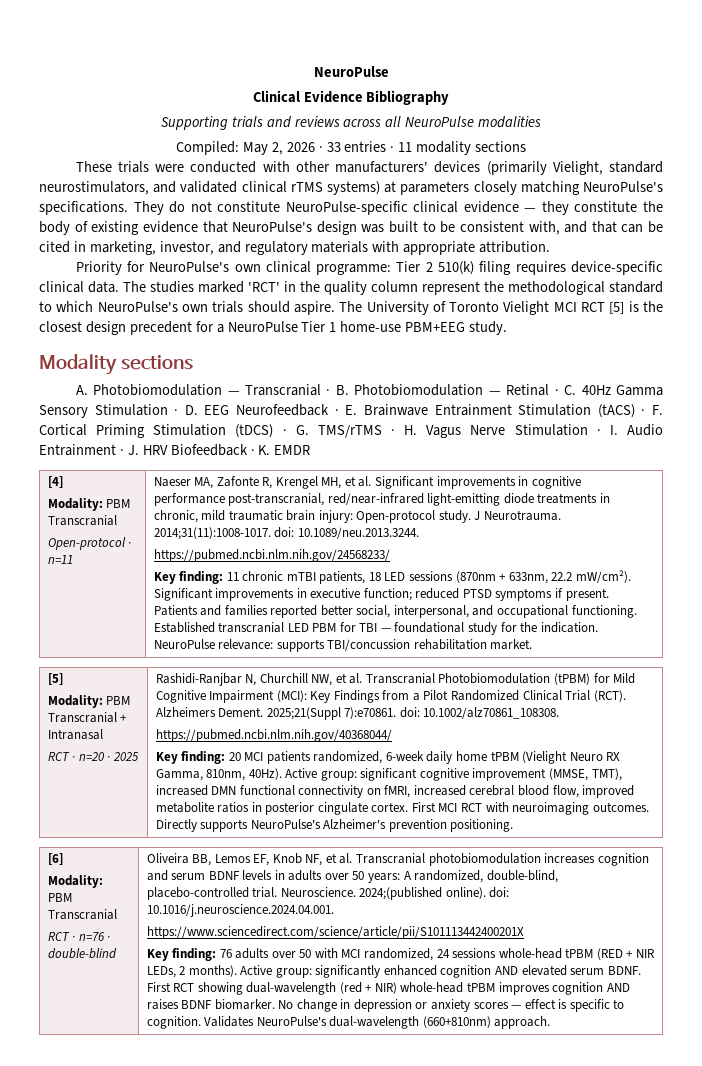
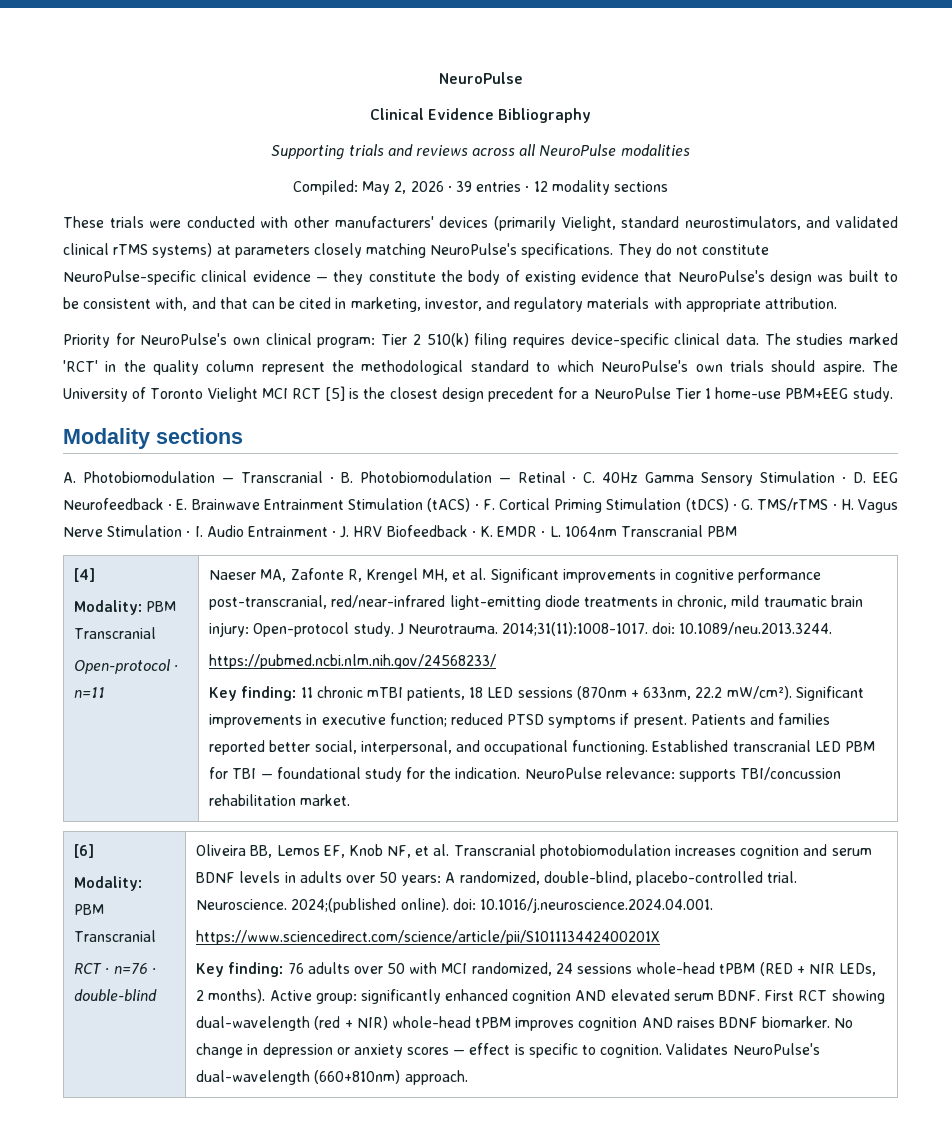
- Compiled: May 2, 2026 · 33 entries · 11 modality sections
+ Compiled: May 2, 2026 · 39 entries · 12 modality sections
- Priority for NeuroPulse's own clinical programme: Tier 2 510(k) filing requires device-specific clinical data.
+ Priority for NeuroPulse's own clinical program: Tier 2 510(k) filing requires device-specific clinical data.
- A. Photobiomodulation — Transcranial · B. Photobiomodulation — Retinal · C. 40Hz Gamma Sensory Stimulation · D. EEG Neurofeedback · E. Brainwave Entrainment Stimulation (tACS) · F. Cortical Priming Stimulation (tDCS) · G. TMS/rTMS · H. Vagus Nerve Stimulation · I. Audio Entrainment · J. HRV Biofeedback · K. EMDR
+ A. Photobiomodulation — Transcranial · B. Photobiomodulation — Retinal · C. 40Hz Gamma Sensory Stimulation · D. EEG Neurofeedback · E. Brainwave Entrainment Stimulation (tACS) · F. Cortical Priming Stimulation (tDCS) · G. TMS/rTMS · H. Vagus Nerve Stimulation · I. Audio Entrainment · J. HRV Biofeedback · K. EMDR · L. 1064nm Transcranial PBM
  NeuroPulse relevance: supports TBI/concussion rehabilitation market.
- [5]
- Modality: PBM Transcranial + Intranasal
- RCT · n=20 · 2025 | Rashidi-Ranjbar N, Churchill NW, et al. Transcranial Photobiomodulation (tPBM) for Mild Cognitive Impairment (MCI): Key Findings from a Pilot Randomized Clinical Trial (RCT). Alzheimers Dement. 2025;21(Suppl 7):e70861. doi: 10.1002/alz70861_108308.
- https://pubmed.ncbi.nlm.nih.gov/40368044/
- Key finding: 20 MCI patients randomized, 6-week daily home tPBM (Vielight Neuro RX Gamma, 810nm, 40Hz). Active group: significant cognitive improvement (MMSE, TMT), increased DMN functional connectivity on fMRI, increased cerebral blood flow, improved metabolite ratios in posterior cingulate cortex. First MCI RCT with neuroimaging outcomes. Directly supports NeuroPulse's Alzheimer's prevention positioning.

